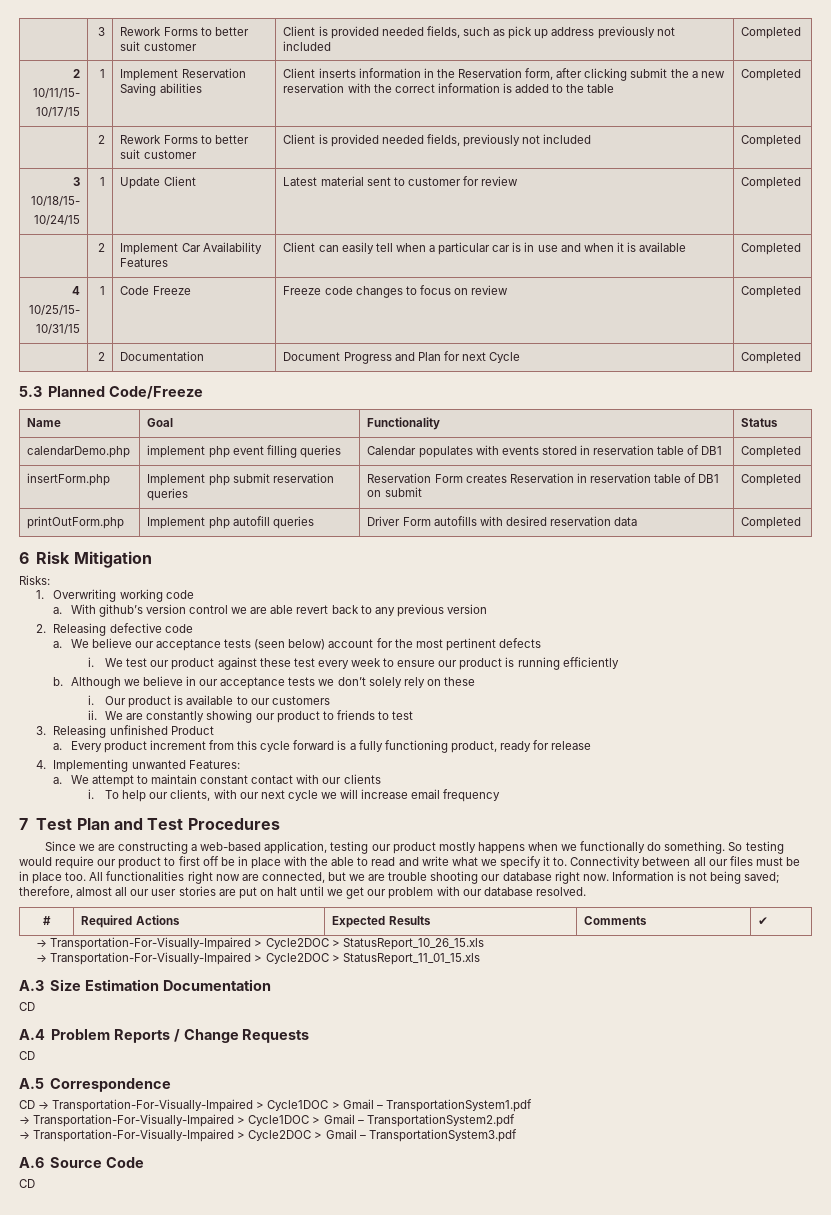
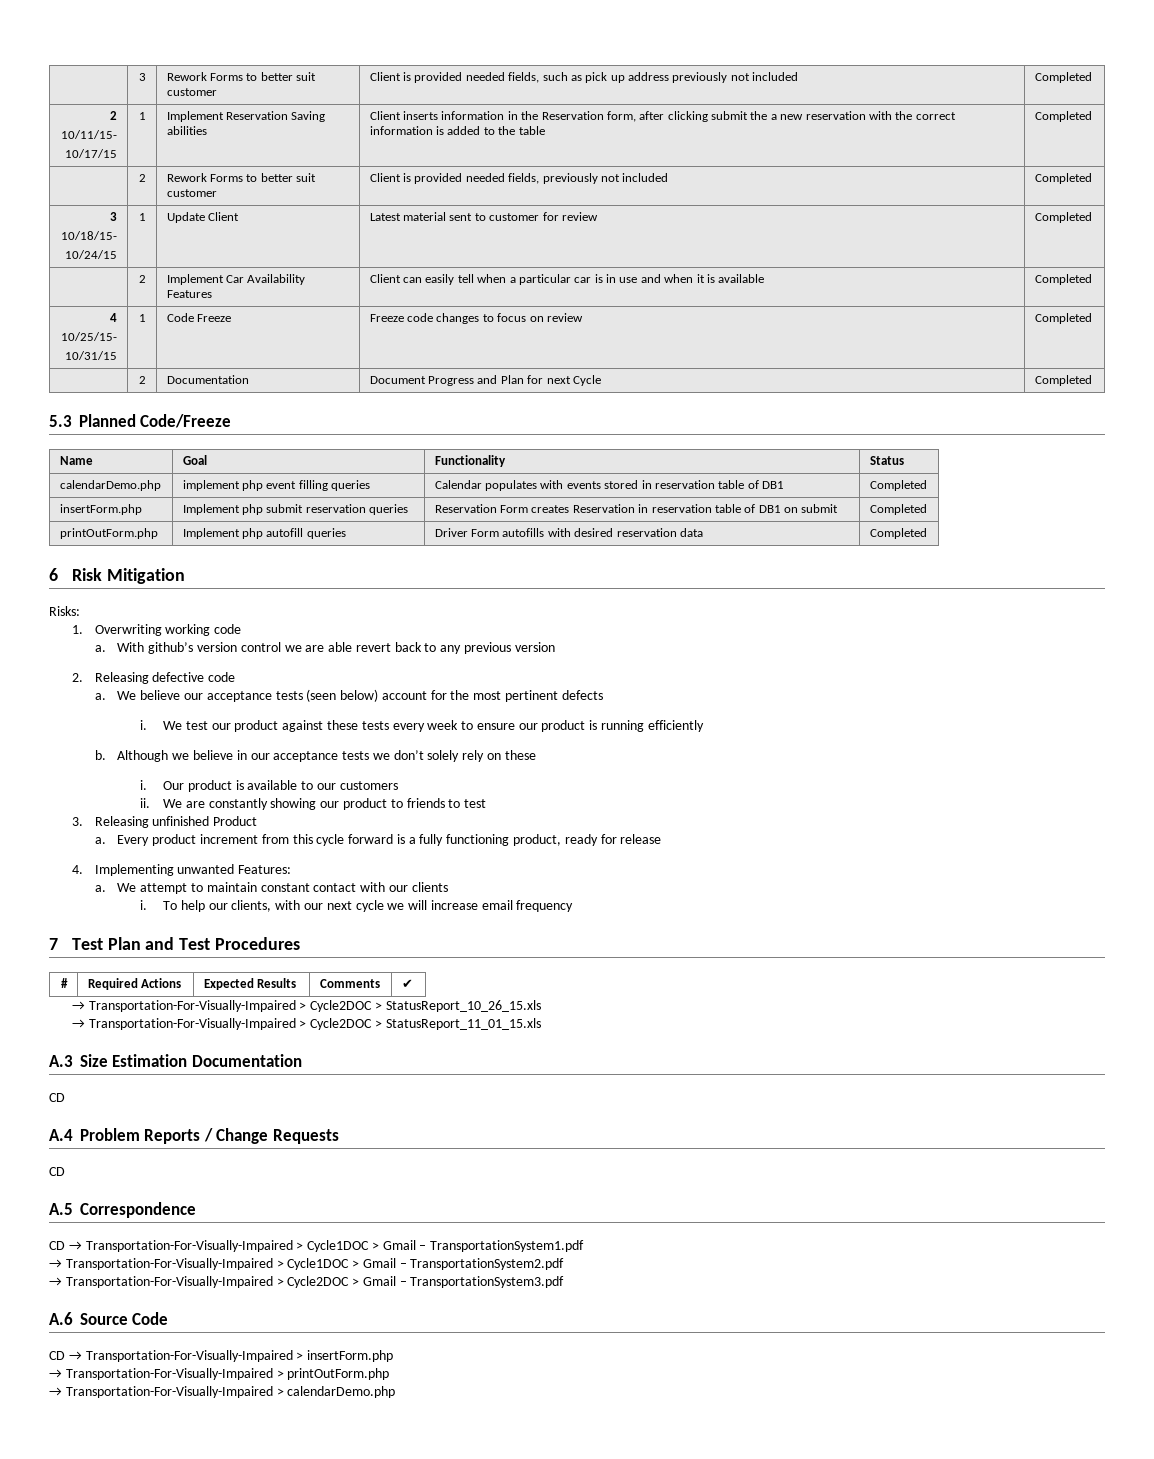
- We test our product against these test every week to ensure our product is running efficiently
+ We test our product against these tests every week to ensure our product is running efficiently
- Since we are constructing a web-based application, testing our product mostly happens when we functionally do something. So testing would require our product to first off be in place with the able to read and write what we specify it to. Connectivity between all our files must be in place too. All functionalities right now are connected, but we are trouble shooting our database right now. Information is not being saved; therefore, almost all our user stories are put on halt until we get our problem with our database resolved.
  A.6 Source Code
- CD
+ CD → Transportation-For-Visually-Impaired > insertForm.php
+ → Transportation-For-Visually-Impaired > printOutForm.php
+ → Transportation-For-Visually-Impaired > calendarDemo.php

